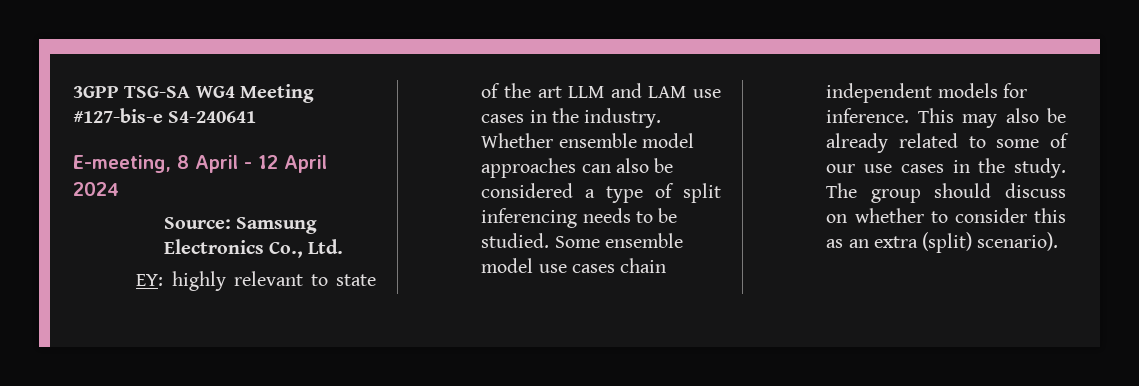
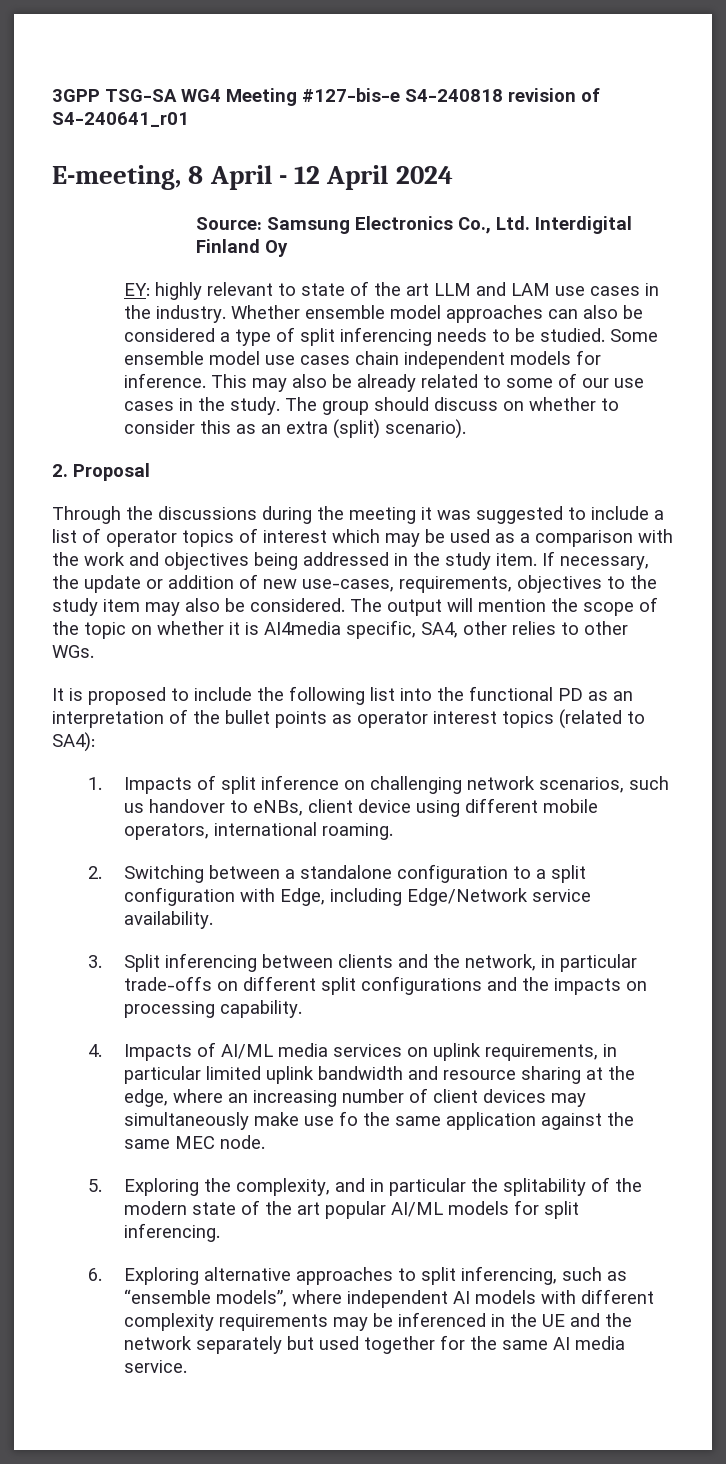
- 3GPP TSG-SA WG4 Meeting #127-bis-e S4-240641
+ 3GPP TSG-SA WG4 Meeting #127-bis-e S4-240818 revision of S4-240641_r01
- Source: Samsung Electronics Co., Ltd.
+ Source: Samsung Electronics Co., Ltd. Interdigital Finland Oy
+ 2. Proposal
+ Through the discussions during the meeting it was suggested to include a list of operator topics of interest which may be used as a comparison with the work and objectives being addressed in the study item. If necessary, the update or addition of new use-cases, requirements, objectives to the study item may also be considered. The output will mention the scope of the topic on whether it is AI4media specific, SA4, other relies to other WGs.
+ It is proposed to include the following list into the functional PD as an interpretation of the bullet points as operator interest topics (related to SA4):
+ 1. Impacts of split inference on challenging network scenarios, such us handover to eNBs, client device using different mobile operators, international roaming.
+ 2. Switching between a standalone configuration to a split configuration with Edge, including Edge/Network service availability.
+ 3. Split inferencing between clients and the network, in particular trade-offs on different split configurations and the impacts on processing capability.
+ 4. Impacts of AI/ML media services on uplink requirements, in particular limited uplink bandwidth and resource sharing at the edge, where an increasing number of client devices may simultaneously make use fo the same application against the same MEC node.
+ 5. Exploring the complexity, and in particular the splitability of the modern state of the art popular AI/ML models for split inferencing.
+ 6. Exploring alternative approaches to split inferencing, such as “ensemble models”, where independent AI models with different complexity requirements may be inferenced in the UE and the network separately but used together for the same AI media service.

